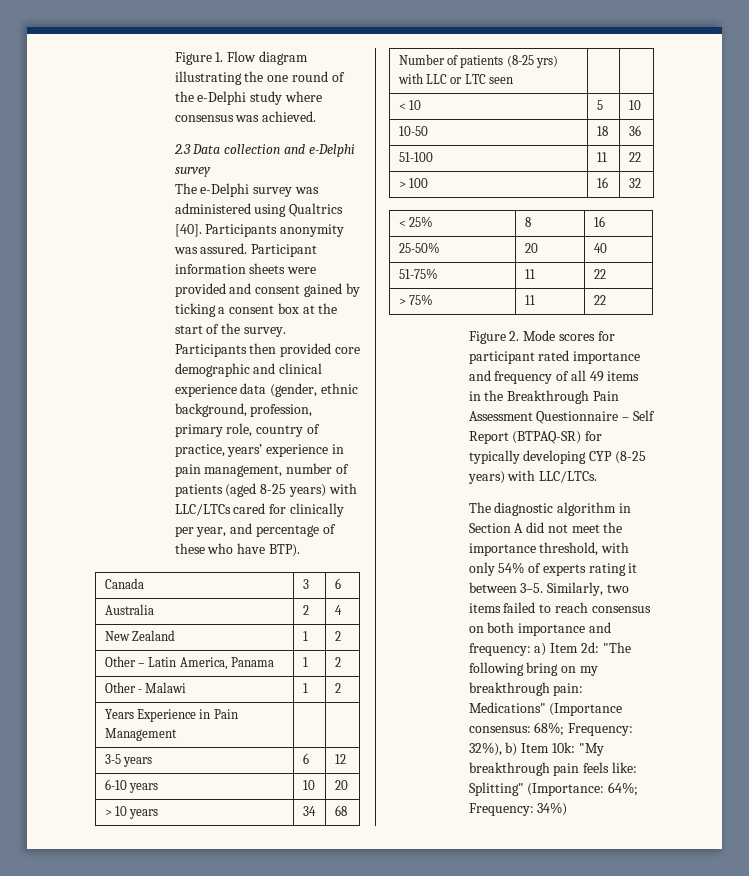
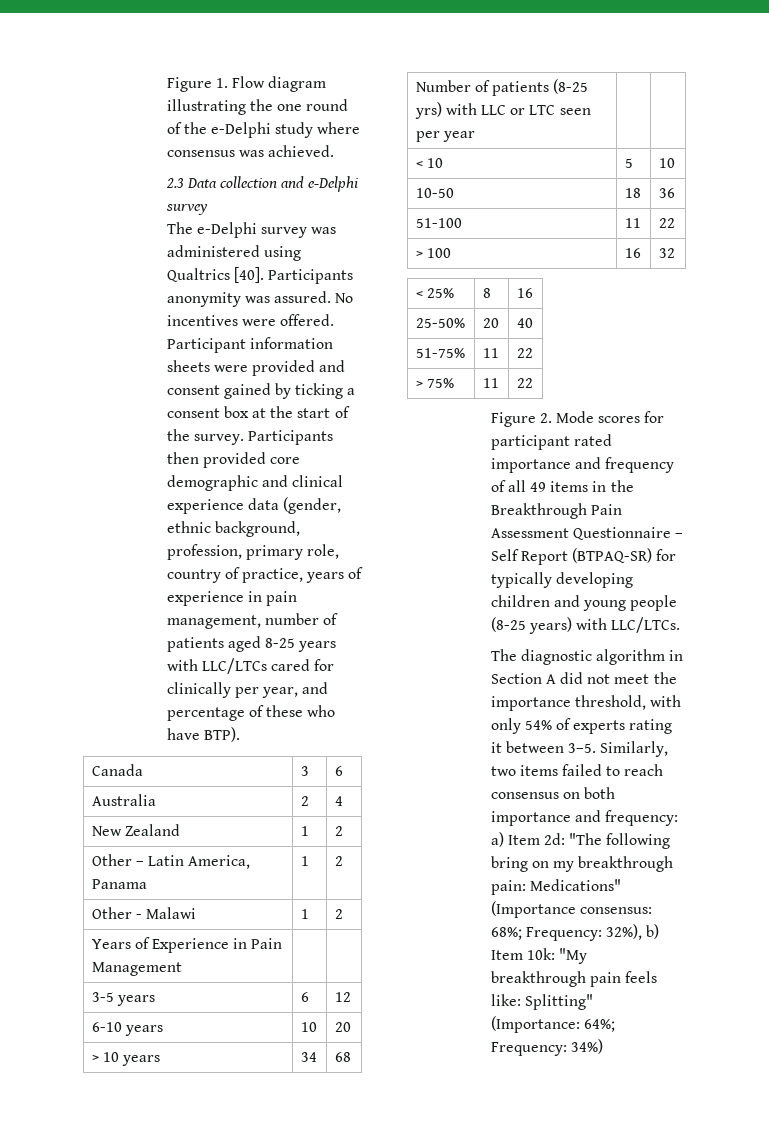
+ No incentives were offered.
- Participants then provided core demographic and clinical experience data (gender, ethnic background, profession, primary role, country of practice, years’ experience in pain management, number of patients (aged 8-25 years) with LLC/LTCs cared for clinically per year, and percentage of these who have BTP).
+ Participants then provided core demographic and clinical experience data (gender, ethnic background, profession, primary role, country of practice, years of experience in pain management, number of patients aged 8-25 years with LLC/LTCs cared for clinically per year, and percentage of these who have BTP).
- Years Experience in Pain Management | |
+ Years of Experience in Pain Management | |
- Number of patients (8-25 yrs) with LLC or LTC seen | |
+ Number of patients (8-25 yrs) with LLC or LTC seen per year | |
- Figure 2. Mode scores for participant rated importance and frequency of all 49 items in the Breakthrough Pain Assessment Questionnaire – Self Report (BTPAQ-SR) for typically developing CYP (8-25 years) with LLC/LTCs.
+ Figure 2. Mode scores for participant rated importance and frequency of all 49 items in the Breakthrough Pain Assessment Questionnaire – Self Report (BTPAQ-SR) for typically developing children and young people (8-25 years) with LLC/LTCs.

